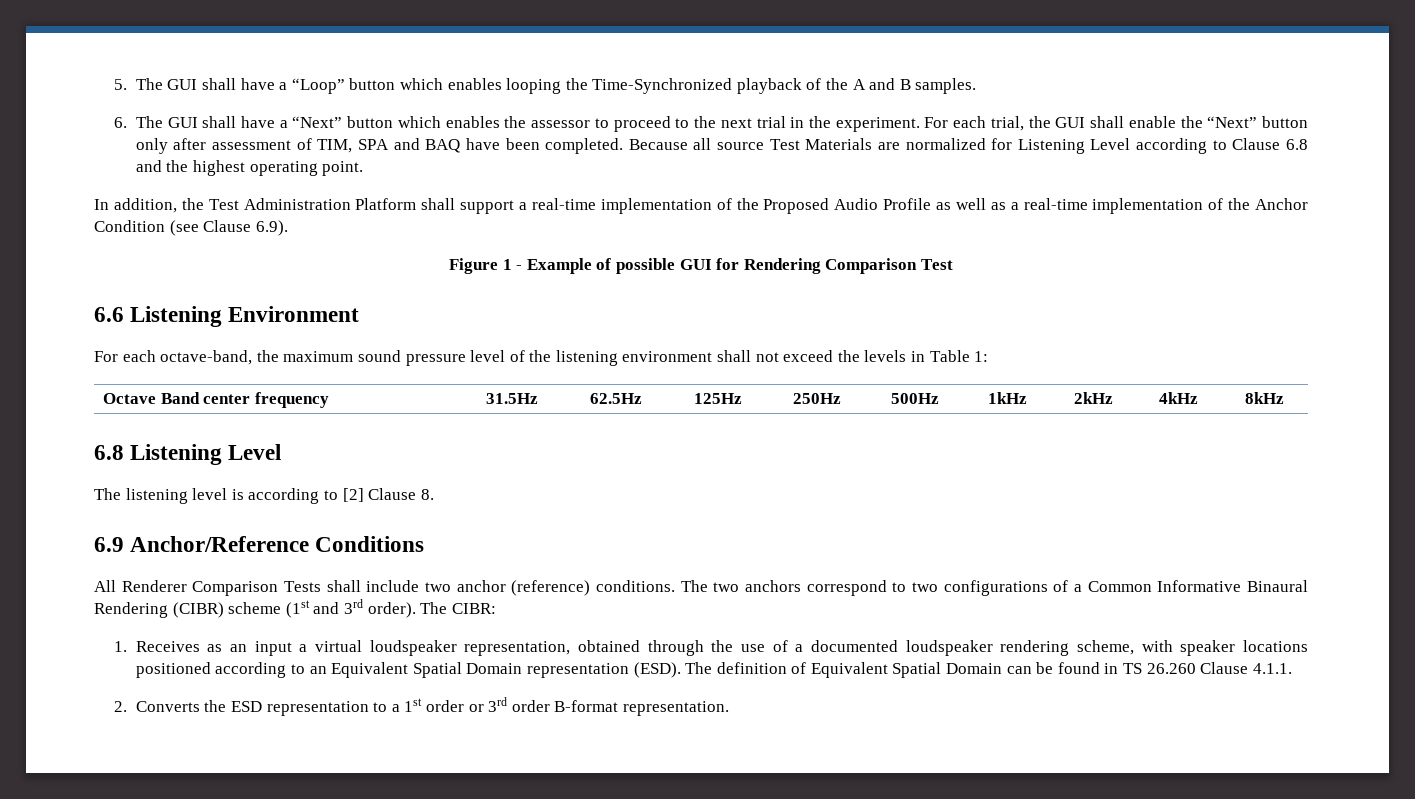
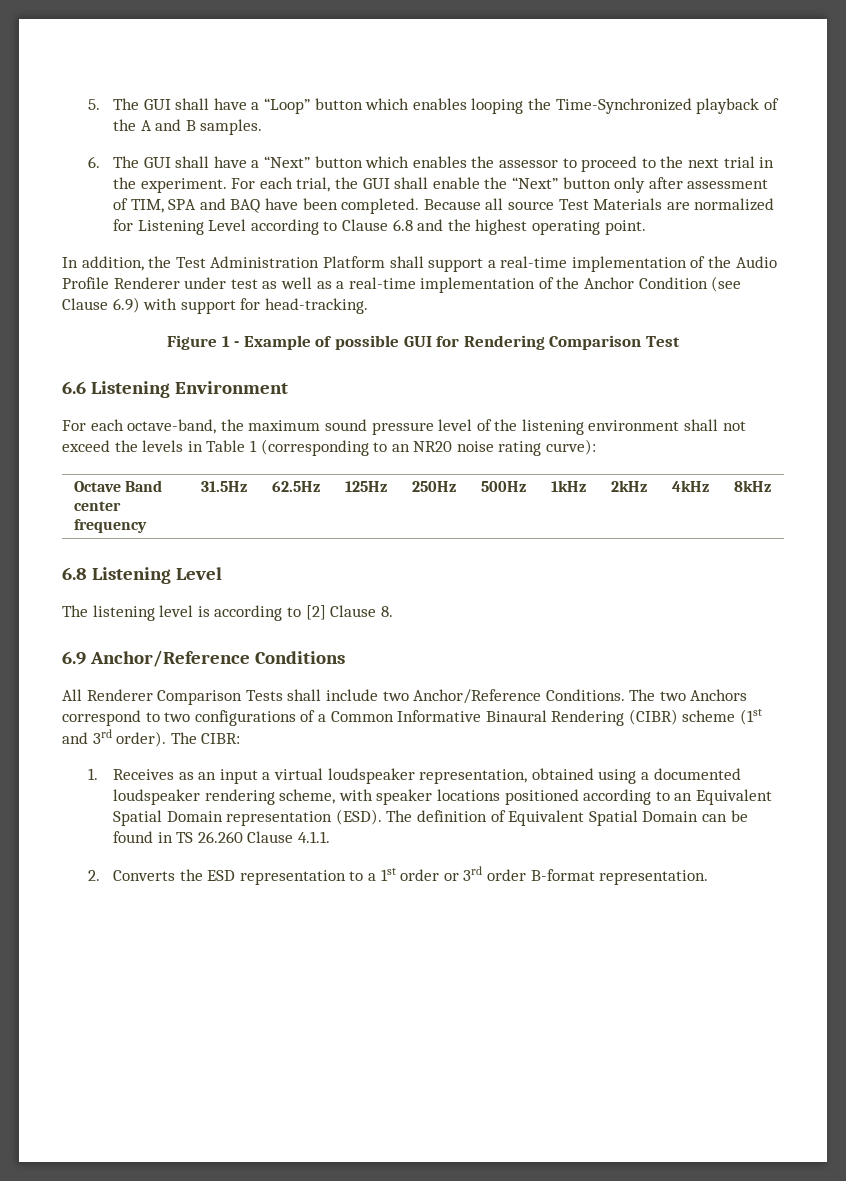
- In addition, the Test Administration Platform shall support a real-time implementation of the Proposed Audio Profile as well as a real-time implementation of the Anchor Condition (see Clause 6.9).
+ In addition, the Test Administration Platform shall support a real-time implementation of the Audio Profile Renderer under test as well as a real-time implementation of the Anchor Condition (see Clause 6.9) with support for head-tracking.
- For each octave-band, the maximum sound pressure level of the listening environment shall not exceed the levels in Table 1:
+ For each octave-band, the maximum sound pressure level of the listening environment shall not exceed the levels in Table 1 (corresponding to an NR20 noise rating curve):
- All Renderer Comparison Tests shall include two anchor (reference) conditions.
+ All Renderer Comparison Tests shall include two Anchor/Reference Conditions.
- The two anchors correspond to two configurations of a Common Informative Binaural Rendering (CIBR) scheme (1st and 3rd order).
+ The two Anchors correspond to two configurations of a Common Informative Binaural Rendering (CIBR) scheme (1st and 3rd order).
- 1. Receives as an input a virtual loudspeaker representation, obtained through the use of a documented loudspeaker rendering scheme, with speaker locations positioned according to an Equivalent Spatial Domain representation (ESD).
+ 1. Receives as an input a virtual loudspeaker representation, obtained using a documented loudspeaker rendering scheme, with speaker locations positioned according to an Equivalent Spatial Domain representation (ESD).

